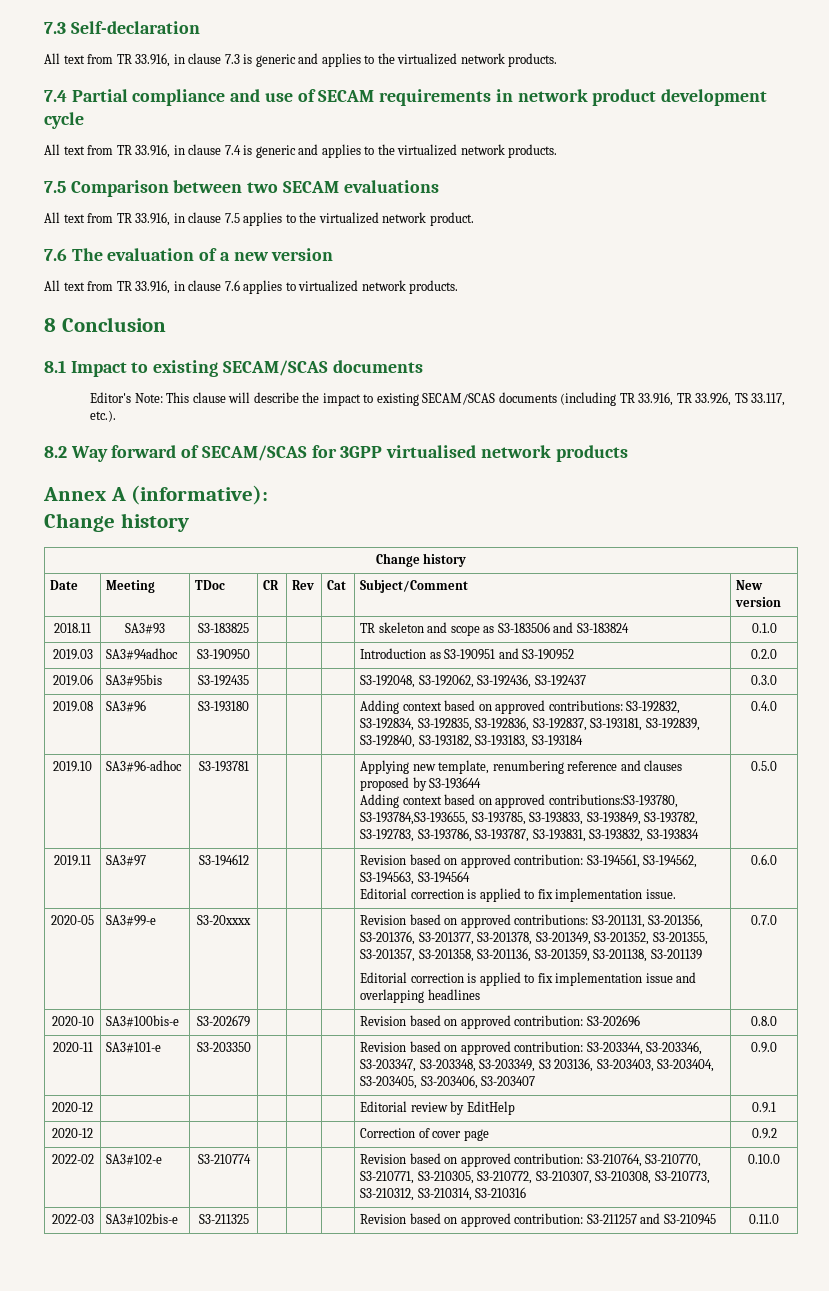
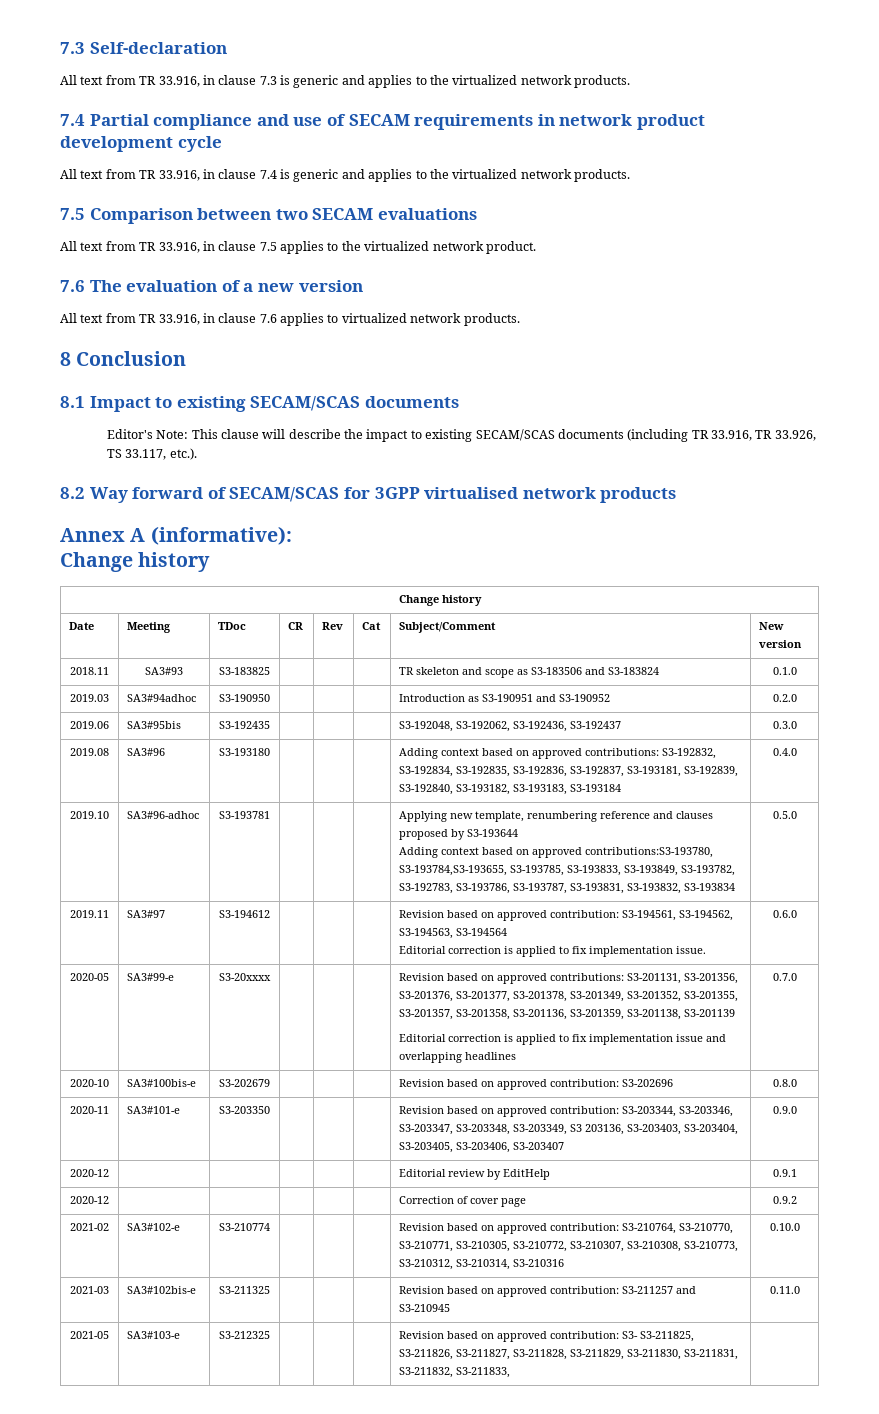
- 2022-02 | SA3#102-e | S3-210774 | | | | Revision based on approved contribution: S3-210764, S3-210770, S3-210771, S3-210305, S3-210772, S3-210307, S3-210308, S3-210773, S3-210312, S3-210314, S3-210316 | 0.10.0
+ 2021-02 | SA3#102-e | S3-210774 | | | | Revision based on approved contribution: S3-210764, S3-210770, S3-210771, S3-210305, S3-210772, S3-210307, S3-210308, S3-210773, S3-210312, S3-210314, S3-210316 | 0.10.0
- 2022-03 | SA3#102bis-e | S3-211325 | | | | Revision based on approved contribution: S3-211257 and S3-210945 | 0.11.0
+ 2021-03 | SA3#102bis-e | S3-211325 | | | | Revision based on approved contribution: S3-211257 and S3-210945 | 0.11.0
+ 2021-05 | SA3#103-e | S3-212325 | | | | Revision based on approved contribution: S3- S3‑211825, S3‑211826, S3‑211827, S3‑211828, S3‑211829, S3‑211830, S3‑211831, S3‑211832, S3‑211833, |

